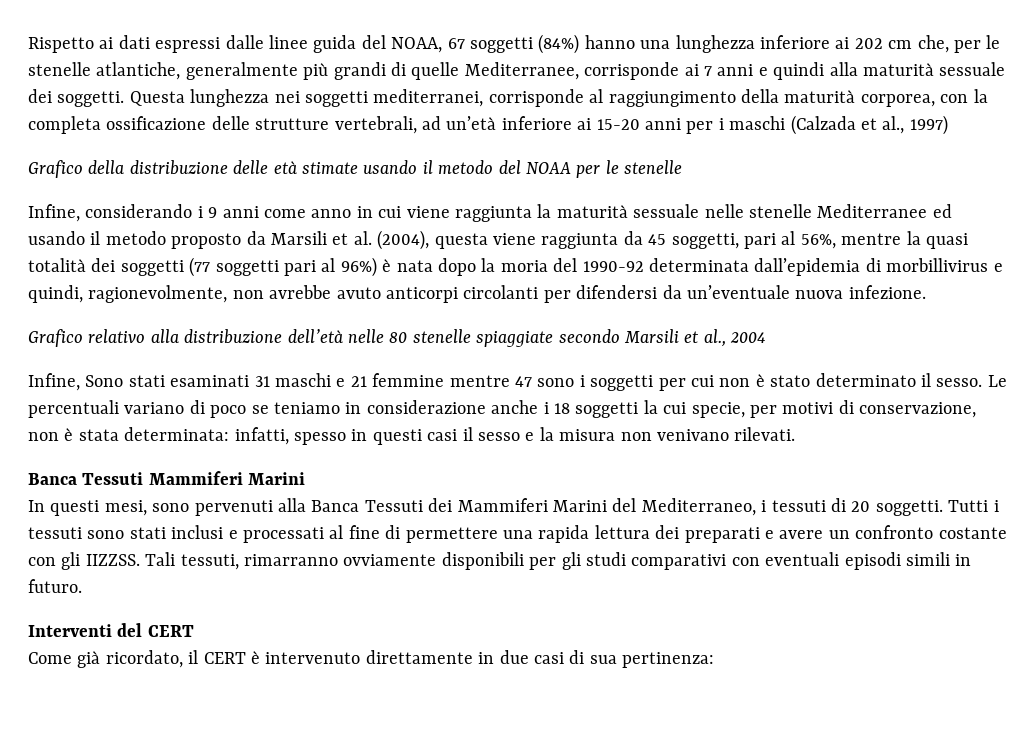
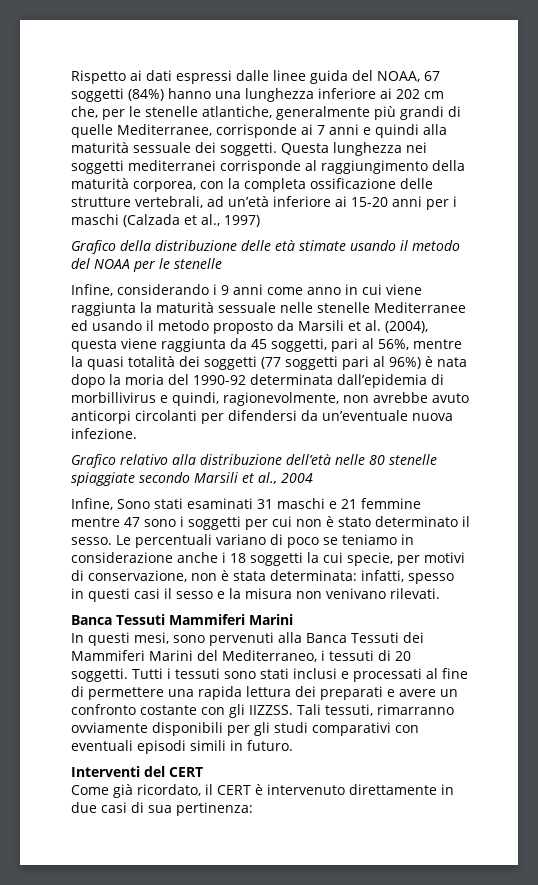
- Questa lunghezza nei soggetti mediterranei, corrisponde al raggiungimento della maturità corporea, con la completa ossificazione delle strutture vertebrali, ad un’età inferiore ai 15-20 anni per i maschi (Calzada et al., 1997)
+ Questa lunghezza nei soggetti mediterranei corrisponde al raggiungimento della maturità corporea, con la completa ossificazione delle strutture vertebrali, ad un’età inferiore ai 15-20 anni per i maschi (Calzada et al., 1997)

